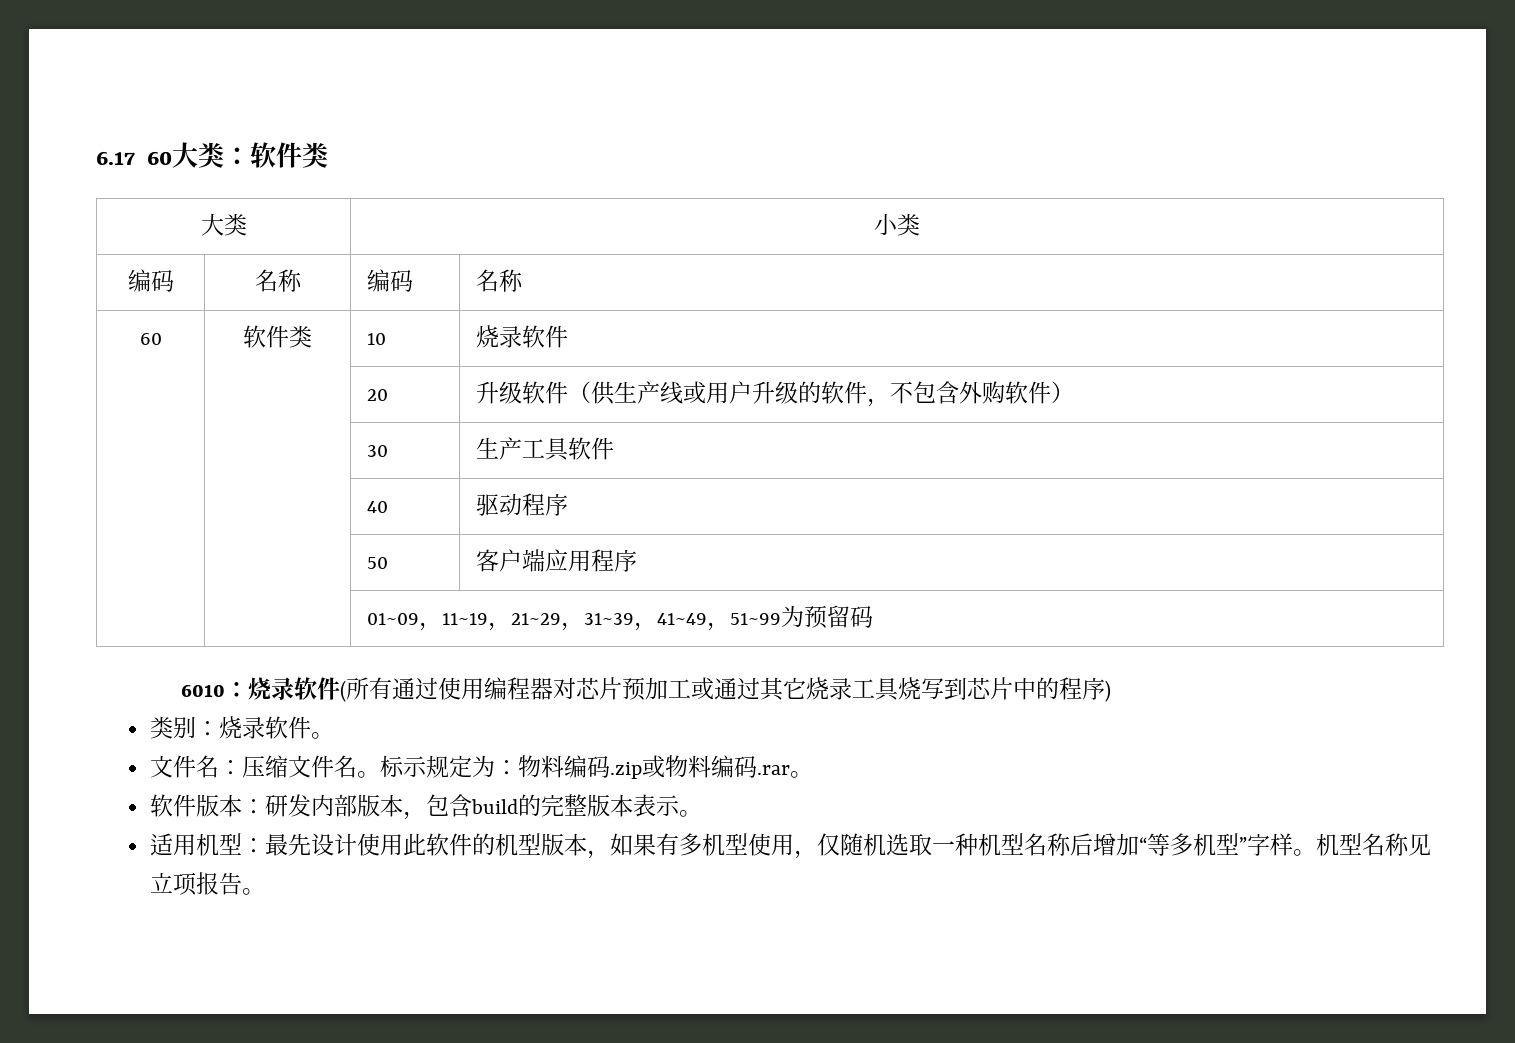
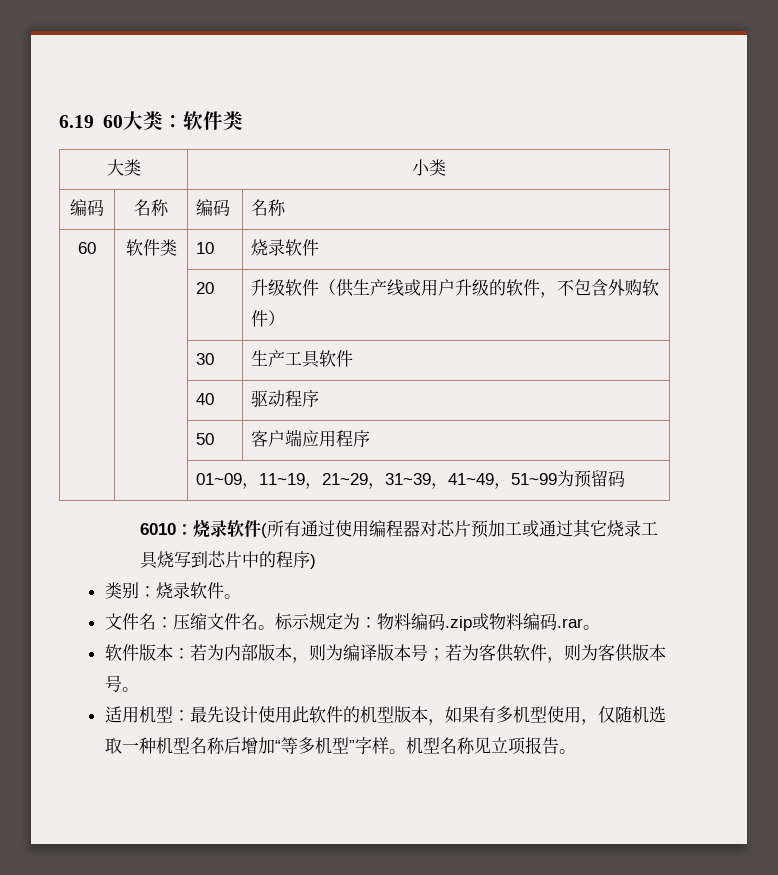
- 6.17 60大类：软件类
+ 6.19 60大类：软件类
- 软件版本：研发内部版本，包含build的完整版本表示。
+ 软件版本：若为内部版本，则为编译版本号；若为客供软件，则为客供版本号。

